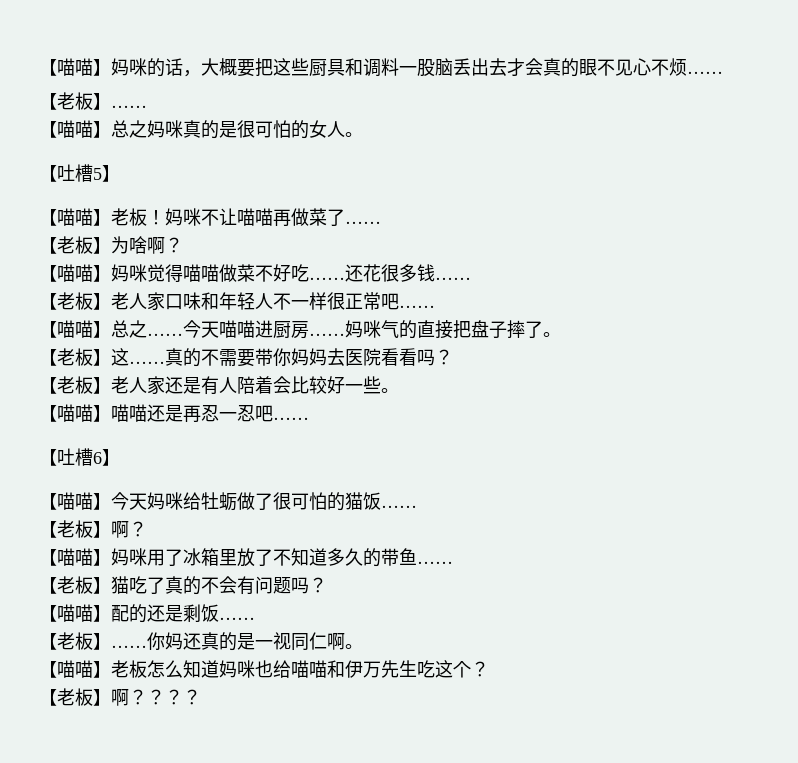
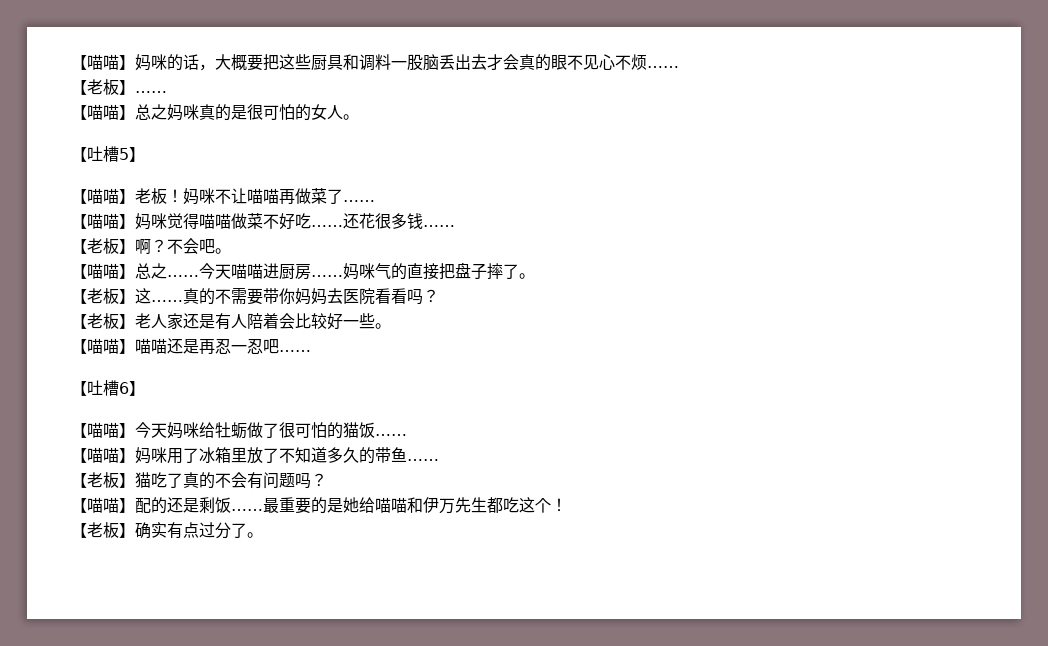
- 【老板】为啥啊？
- 【老板】老人家口味和年轻人不一样很正常吧……
+ 【老板】啊？不会吧。
  【喵喵】今天妈咪给牡蛎做了很可怕的猫饭……
- 【老板】啊？
- 【喵喵】配的还是剩饭……
- 【老板】……你妈还真的是一视同仁啊。
- 【喵喵】老板怎么知道妈咪也给喵喵和伊万先生吃这个？
- 【老板】啊？？？？
+ 【喵喵】配的还是剩饭……最重要的是她给喵喵和伊万先生都吃这个！
+ 【老板】确实有点过分了。

